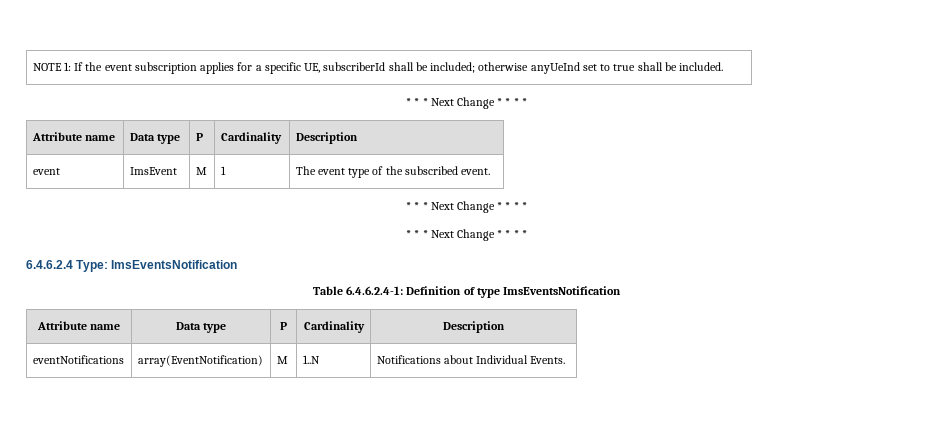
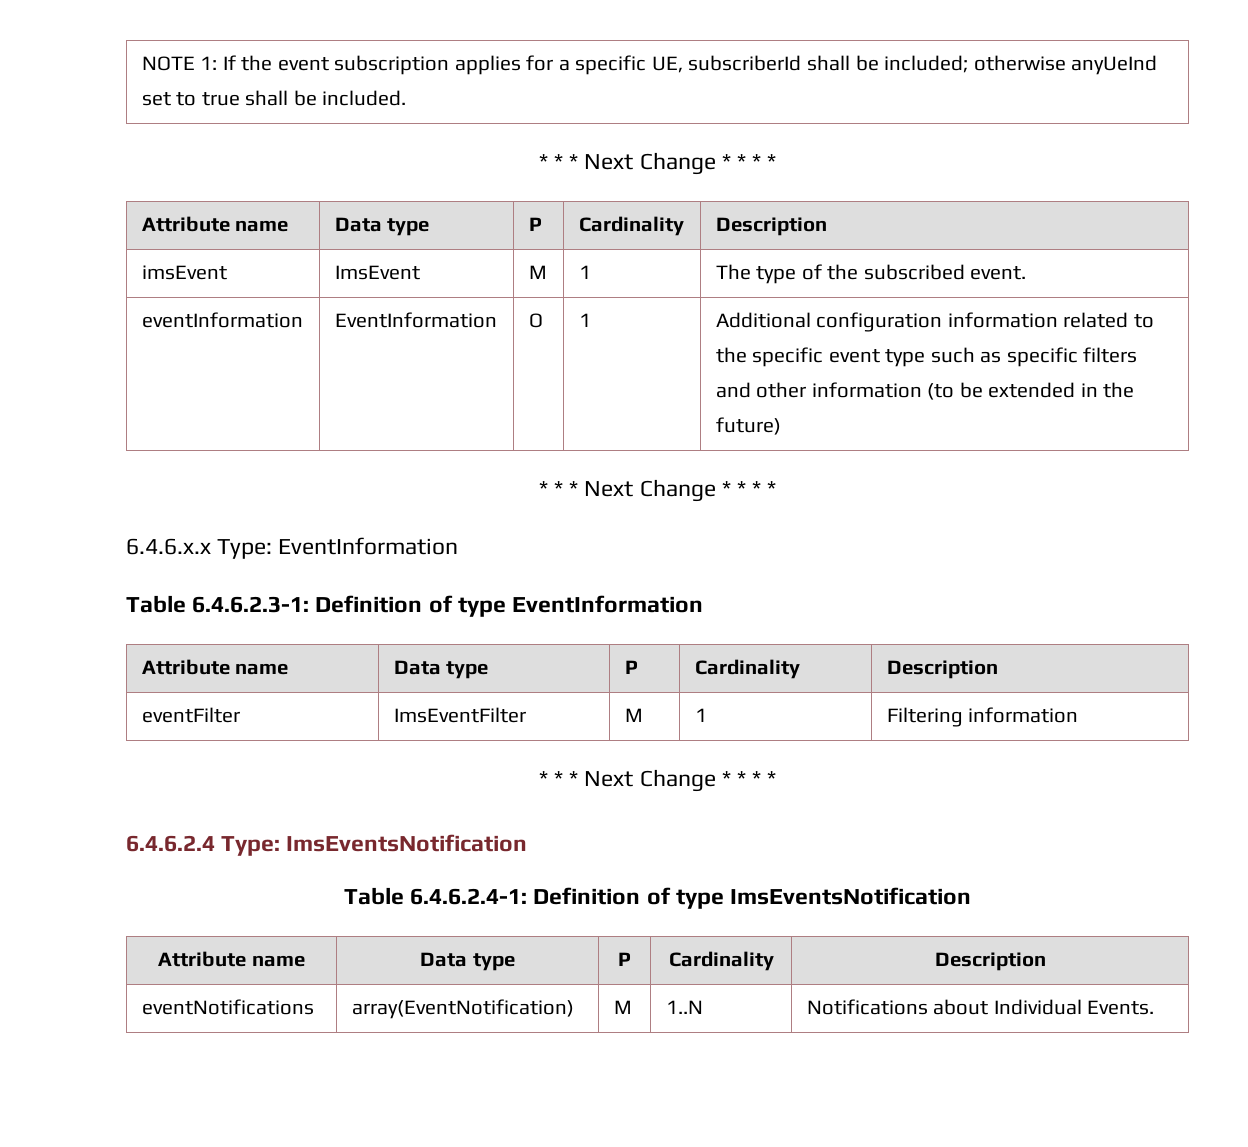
- event | ImsEvent | M | 1 | The event type of the subscribed event.
+ imsEvent | ImsEvent | M | 1 | The type of the subscribed event.
+ eventInformation | EventInformation | O | 1 | Additional configuration information related to the specific event type such as specific filters and other information (to be extended in the future)
  * * * Next Change * * * *
+ 6.4.6.x.x Type: EventInformation
+ Table 6.4.6.2.3-1: Definition of type EventInformation
+ Attribute name | Data type | P | Cardinality | Description
+ eventFilter | ImsEventFilter | M | 1 | Filtering information

